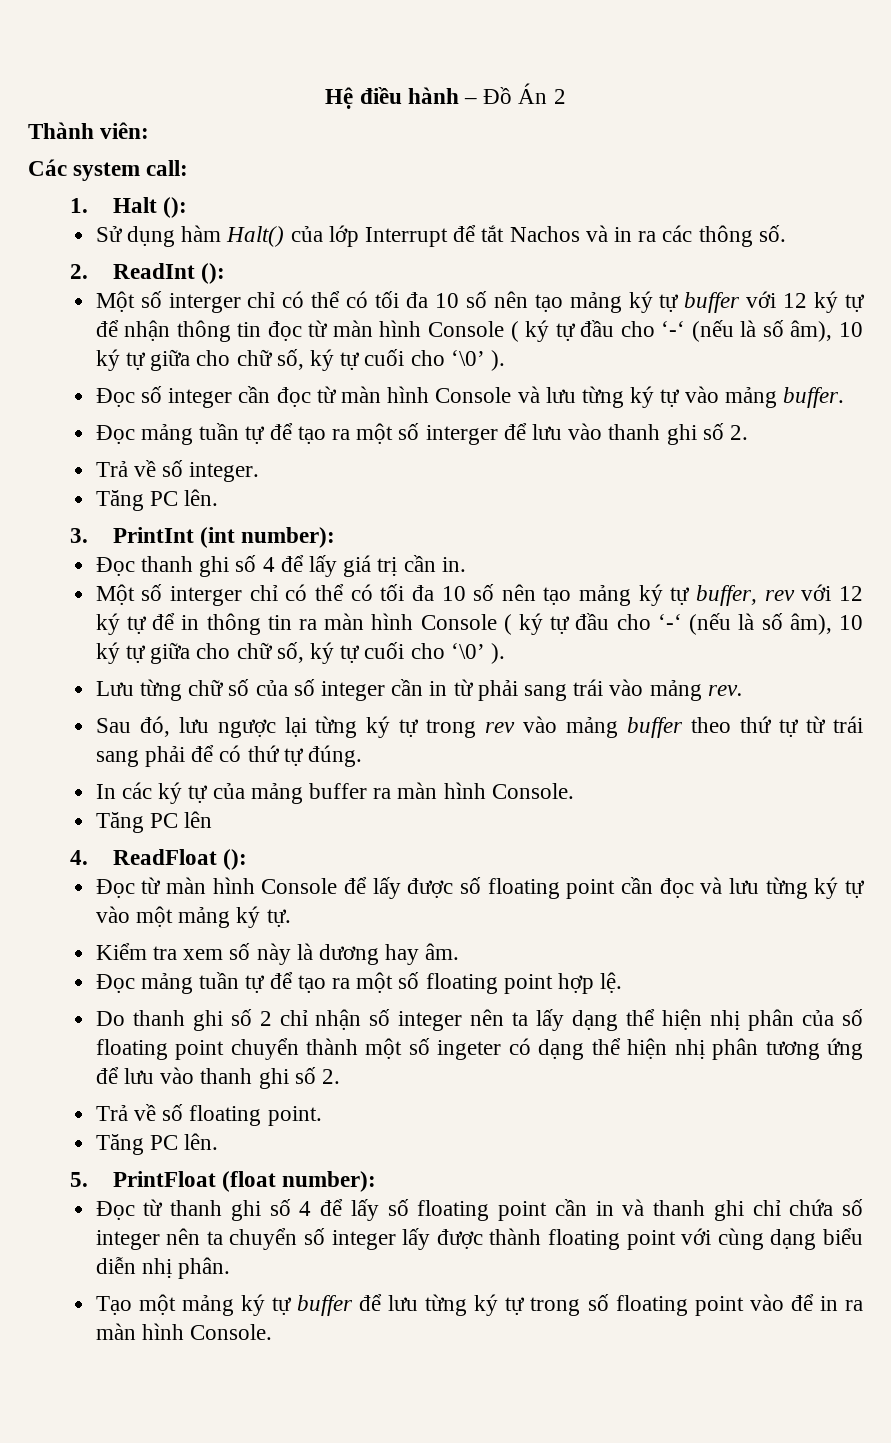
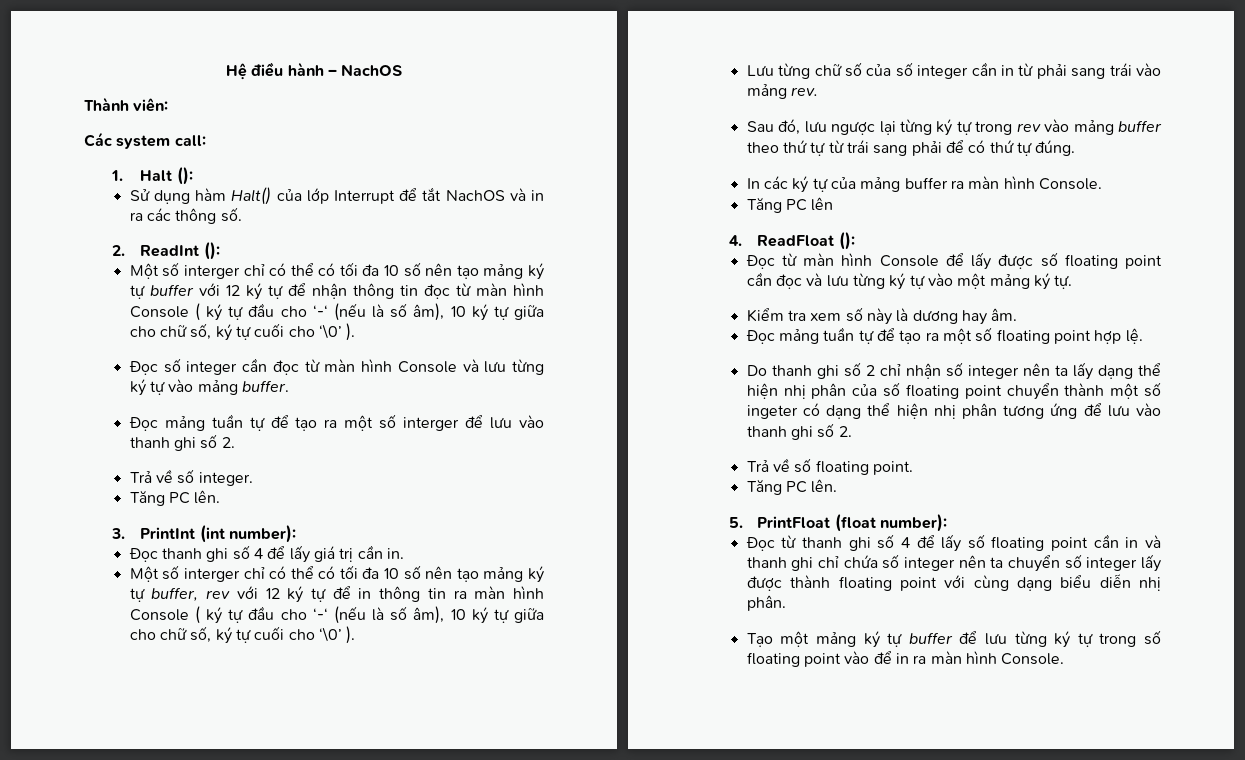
- Hệ điều hành – Đồ Án 2
+ Hệ điều hành – NachOS
- Sử dụng hàm Halt() của lớp Interrupt để tắt Nachos và in ra các thông số.
+ Sử dụng hàm Halt() của lớp Interrupt để tắt NachOS và in ra các thông số.

